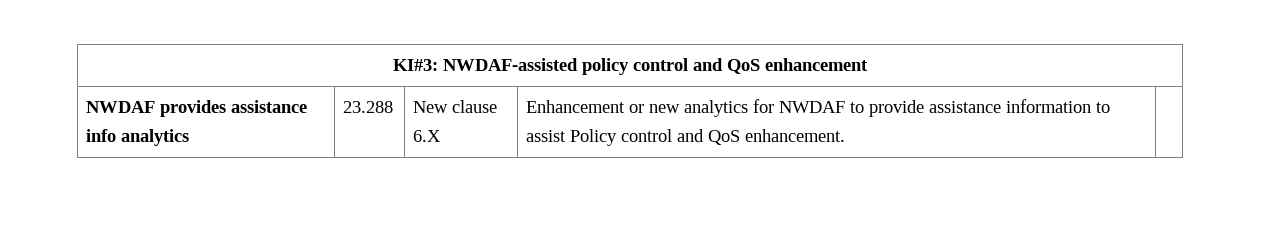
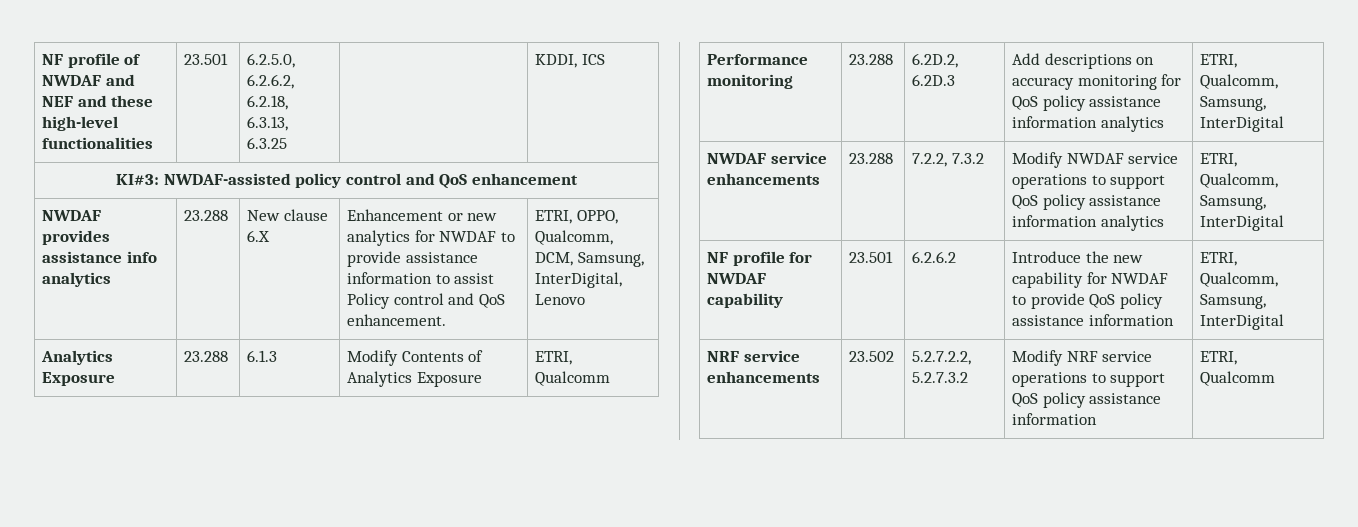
+ NF profile of NWDAF and NEF and these high-level functionalities | 23.501 | 6.2.5.0, 6.2.6.2, 6.2.18, 6.3.13, 6.3.25 | | KDDI, ICS
- NWDAF provides assistance info analytics | 23.288 | New clause 6.X | Enhancement or new analytics for NWDAF to provide assistance information to assist Policy control and QoS enhancement. |
+ NWDAF provides assistance info analytics | 23.288 | New clause 6.X | Enhancement or new analytics for NWDAF to provide assistance information to assist Policy control and QoS enhancement. | ETRI, OPPO, Qualcomm, DCM, Samsung, InterDigital, Lenovo
+ Analytics Exposure | 23.288 | 6.1.3 | Modify Contents of Analytics Exposure | ETRI, Qualcomm
+ Performance monitoring | 23.288 | 6.2D.2, 6.2D.3 | Add descriptions on accuracy monitoring for QoS policy assistance information analytics | ETRI, Qualcomm, Samsung, InterDigital
+ NWDAF service enhancements | 23.288 | 7.2.2, 7.3.2 | Modify NWDAF service operations to support QoS policy assistance information analytics | ETRI, Qualcomm, Samsung, InterDigital
+ NF profile for NWDAF capability | 23.501 | 6.2.6.2 | Introduce the new capability for NWDAF to provide QoS policy assistance information | ETRI, Qualcomm, Samsung, InterDigital
+ NRF service enhancements | 23.502 | 5.2.7.2.2, 5.2.7.3.2 | Modify NRF service operations to support QoS policy assistance information | ETRI, Qualcomm

